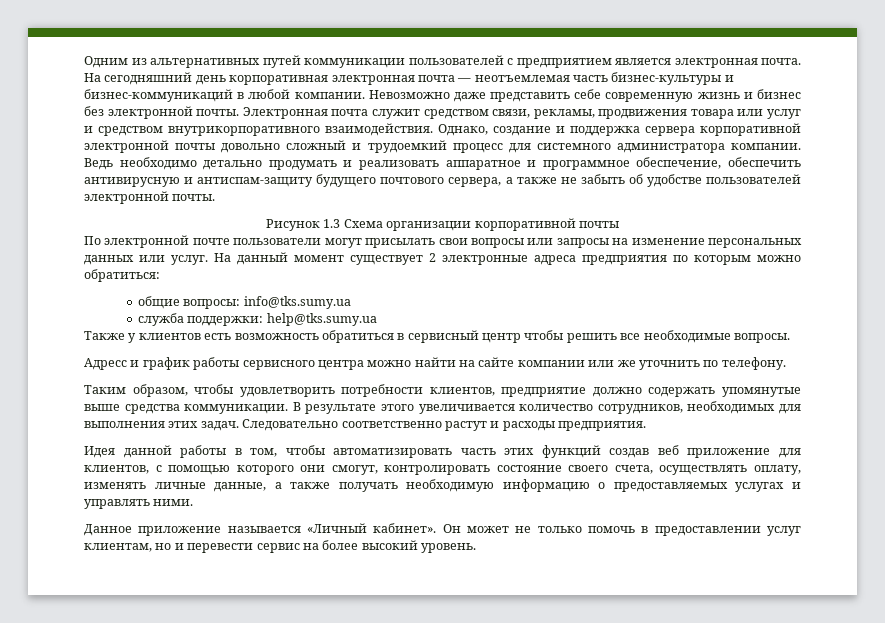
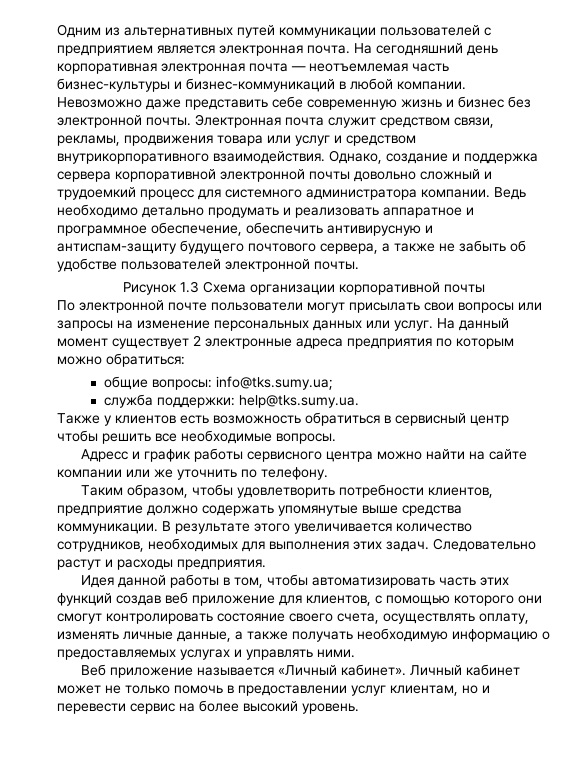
- общие вопросы: info@tks.sumy.ua
+ общие вопросы: info@tks.sumy.ua;
- служба поддержки: help@tks.sumy.ua
+ служба поддержки: help@tks.sumy.ua.
- Следовательно соответственно растут и расходы предприятия.
+ Следовательно растут и расходы предприятия.
- Идея данной работы в том, чтобы автоматизировать часть этих функций создав веб приложение для клиентов, с помощью которого они смогут, контролировать состояние своего счета, осуществлять оплату, изменять личные данные, а также получать необходимую информацию о предоставляемых услугах и управлять ними.
+ Идея данной работы в том, чтобы автоматизировать часть этих функций создав веб приложение для клиентов, с помощью которого они смогут контролировать состояние своего счета, осуществлять оплату, изменять личные данные, а также получать необходимую информацию о предоставляемых услугах и управлять ними.
- Данное приложение называется «Личный кабинет».
+ Веб приложение называется «Личный кабинет».
- Он может не только помочь в предоставлении услуг клиентам, но и перевести сервис на более высокий уровень.
+ Личный кабинет может не только помочь в предоставлении услуг клиентам, но и перевести сервис на более высокий уровень.

